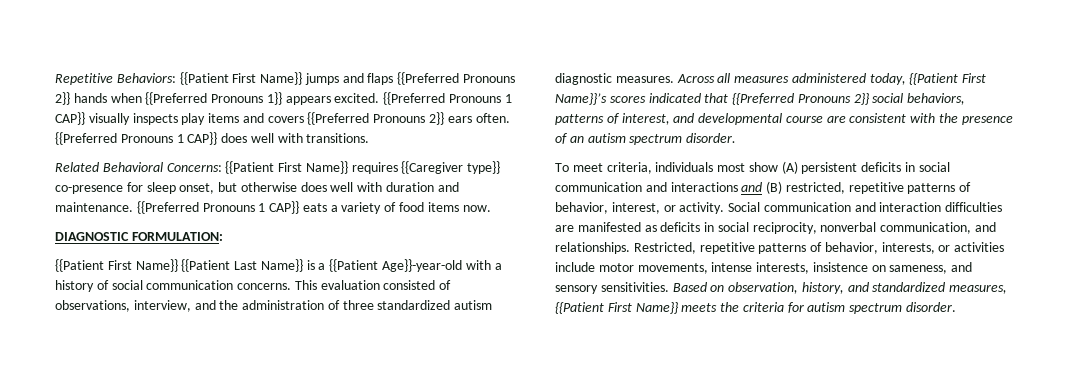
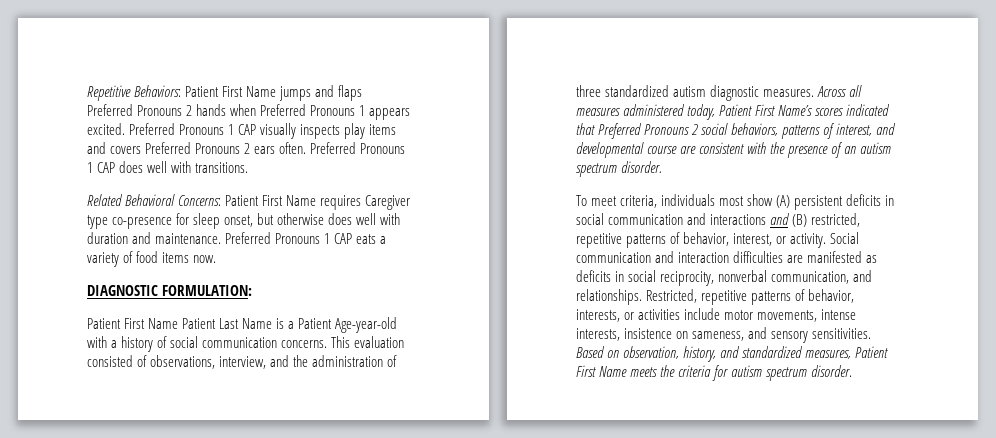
- Repetitive Behaviors: {{Patient First Name}} jumps and flaps {{Preferred Pronouns 2}} hands when {{Preferred Pronouns 1}} appears excited.
+ Repetitive Behaviors: Patient First Name jumps and flaps Preferred Pronouns 2 hands when Preferred Pronouns 1 appears excited.
- {{Preferred Pronouns 1 CAP}} visually inspects play items and covers {{Preferred Pronouns 2}} ears often.
+ Preferred Pronouns 1 CAP visually inspects play items and covers Preferred Pronouns 2 ears often.
- {{Preferred Pronouns 1 CAP}} does well with transitions.
+ Preferred Pronouns 1 CAP does well with transitions.
- Related Behavioral Concerns: {{Patient First Name}} requires {{Caregiver type}} co-presence for sleep onset, but otherwise does well with duration and maintenance.
+ Related Behavioral Concerns: Patient First Name requires Caregiver type co-presence for sleep onset, but otherwise does well with duration and maintenance.
- {{Preferred Pronouns 1 CAP}} eats a variety of food items now.
+ Preferred Pronouns 1 CAP eats a variety of food items now.
- {{Patient First Name}} {{Patient Last Name}} is a {{Patient Age}}-year-old with a history of social communication concerns.
+ Patient First Name Patient Last Name is a Patient Age-year-old with a history of social communication concerns.
- Across all measures administered today, {{Patient First Name}}’s scores indicated that {{Preferred Pronouns 2}} social behaviors, patterns of interest, and developmental course are consistent with the presence of an autism spectrum disorder.
+ Across all measures administered today, Patient First Name’s scores indicated that Preferred Pronouns 2 social behaviors, patterns of interest, and developmental course are consistent with the presence of an autism spectrum disorder.
- Based on observation, history, and standardized measures, {{Patient First Name}} meets the criteria for autism spectrum disorder.
+ Based on observation, history, and standardized measures, Patient First Name meets the criteria for autism spectrum disorder.

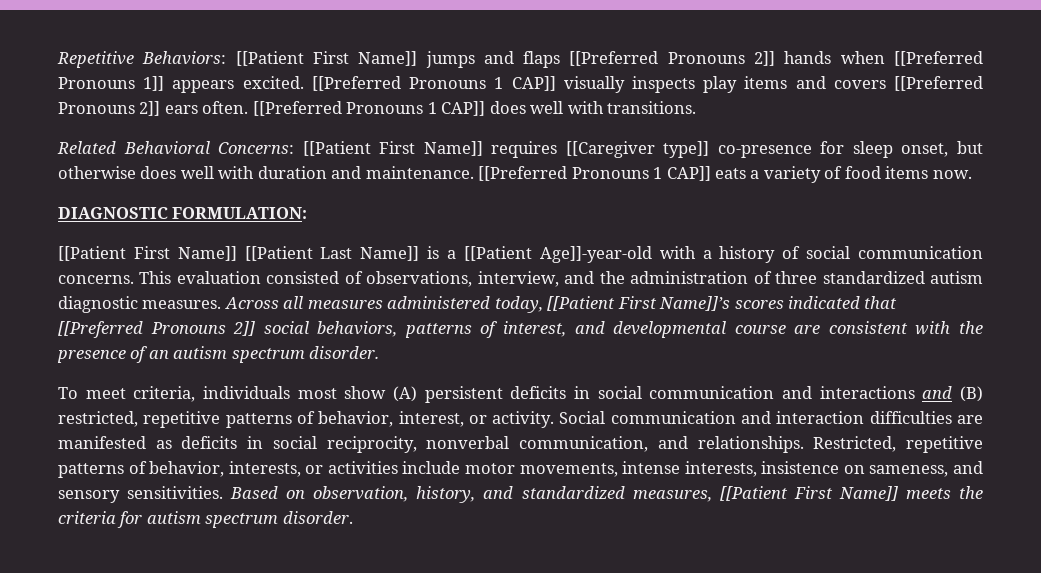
- Repetitive Behaviors: Patient First Name jumps and flaps Preferred Pronouns 2 hands when Preferred Pronouns 1 appears excited. Preferred Pronouns 1 CAP visually inspects play items and covers Preferred Pronouns 2 ears often.
+ Repetitive Behaviors: [[Patient First Name]] jumps and flaps [[Preferred Pronouns 2]] hands when [[Preferred Pronouns 1]] appears excited. [[Preferred Pronouns 1 CAP]] visually inspects play items and covers [[Preferred Pronouns 2]] ears often.
- Preferred Pronouns 1 CAP does well with transitions.
+ [[Preferred Pronouns 1 CAP]] does well with transitions.
- Related Behavioral Concerns: Patient First Name requires Caregiver type co-presence for sleep onset, but otherwise does well with duration and maintenance.
+ Related Behavioral Concerns: [[Patient First Name]] requires [[Caregiver type]] co-presence for sleep onset, but otherwise does well with duration and maintenance.
- Preferred Pronouns 1 CAP eats a variety of food items now.
+ [[Preferred Pronouns 1 CAP]] eats a variety of food items now.
- Patient First Name Patient Last Name is a Patient Age-year-old with a history of social communication concerns.
+ [[Patient First Name]] [[Patient Last Name]] is a [[Patient Age]]-year-old with a history of social communication concerns.
- Across all measures administered today, Patient First Name’s scores indicated that Preferred Pronouns 2 social behaviors, patterns of interest, and developmental course are consistent with the presence of an autism spectrum disorder.
+ Across all measures administered today, [[Patient First Name]]’s scores indicated that [[Preferred Pronouns 2]] social behaviors, patterns of interest, and developmental course are consistent with the presence of an autism spectrum disorder.
- Based on observation, history, and standardized measures, Patient First Name meets the criteria for autism spectrum disorder.
+ Based on observation, history, and standardized measures, [[Patient First Name]] meets the criteria for autism spectrum disorder.

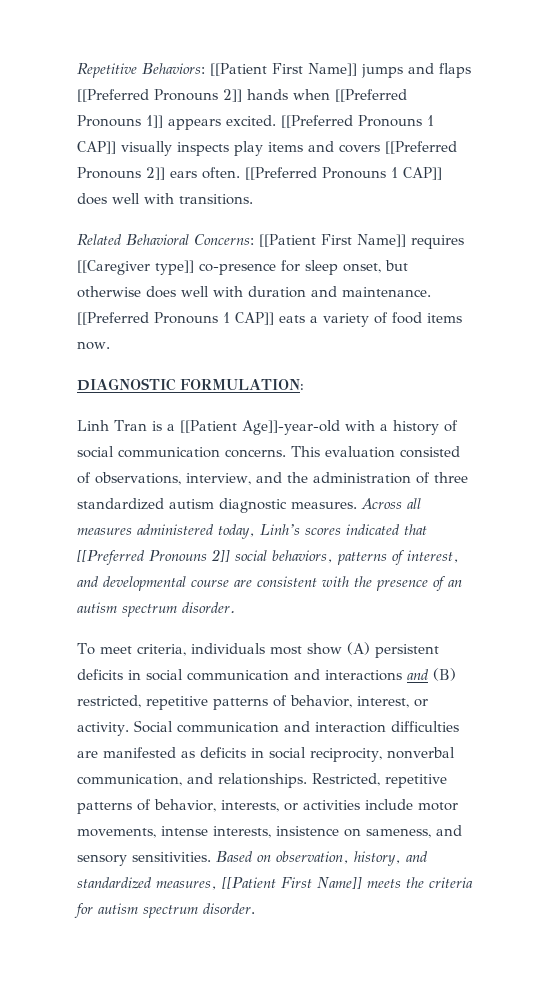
- [[Patient First Name]] [[Patient Last Name]] is a [[Patient Age]]-year-old with a history of social communication concerns.
+ Linh Tran is a [[Patient Age]]-year-old with a history of social communication concerns.
- Across all measures administered today, [[Patient First Name]]’s scores indicated that [[Preferred Pronouns 2]] social behaviors, patterns of interest, and developmental course are consistent with the presence of an autism spectrum disorder.
+ Across all measures administered today, Linh’s scores indicated that [[Preferred Pronouns 2]] social behaviors, patterns of interest, and developmental course are consistent with the presence of an autism spectrum disorder.

